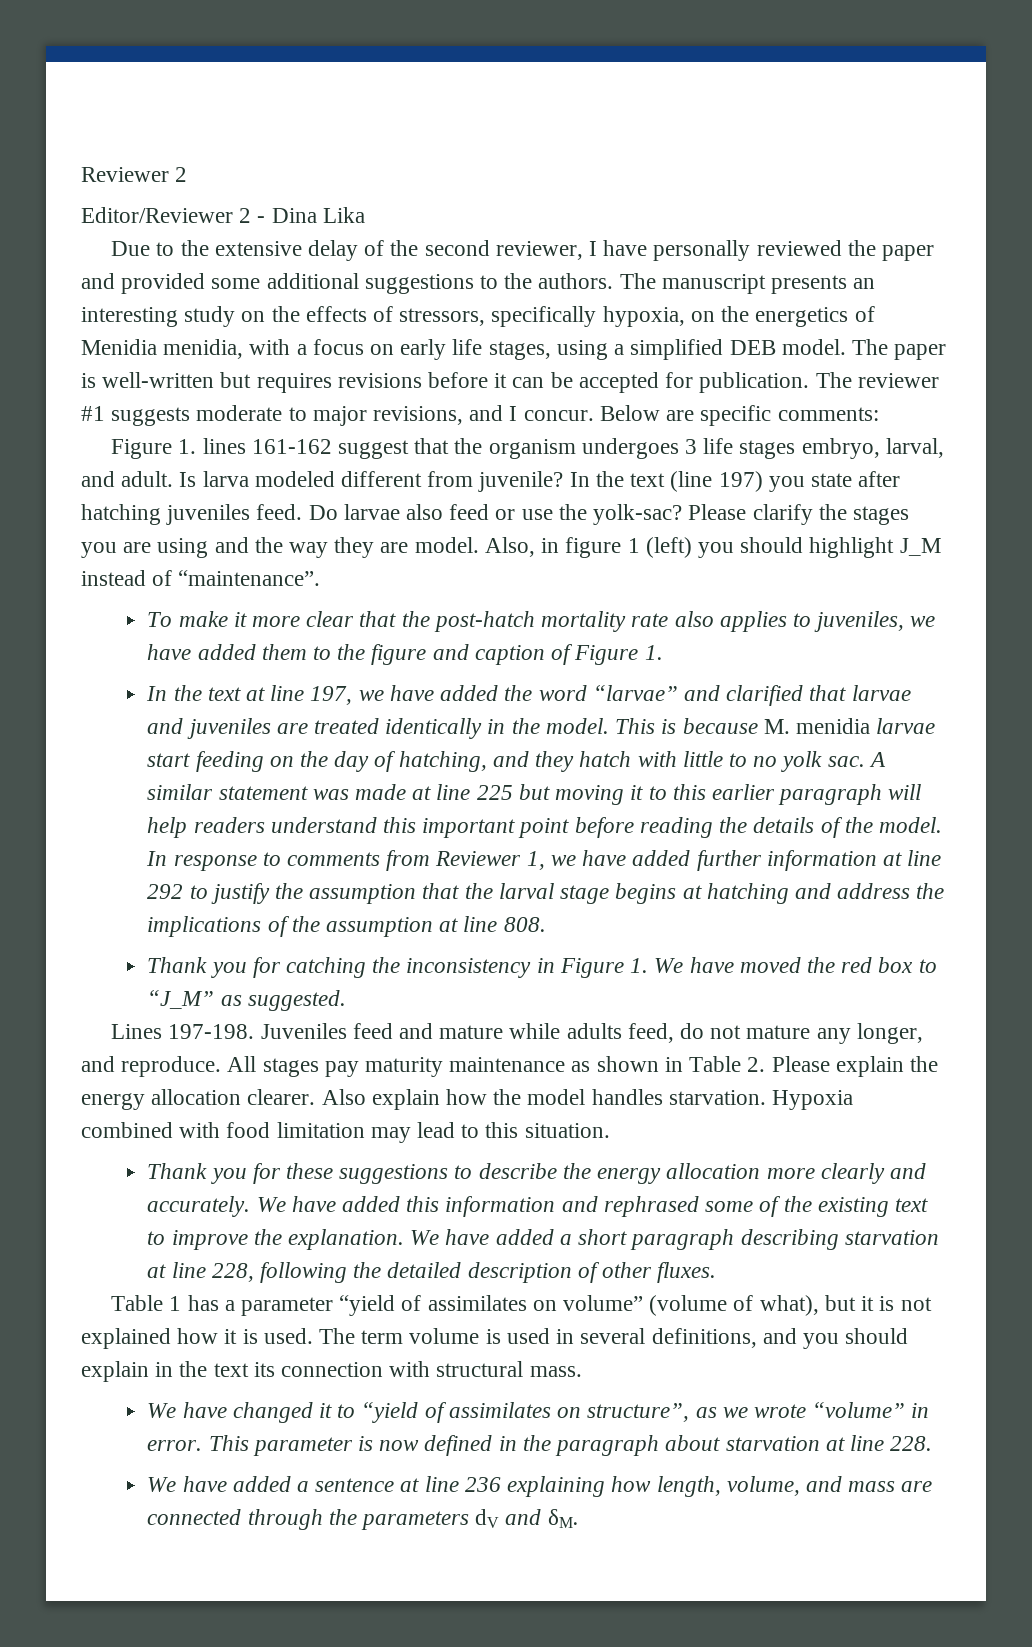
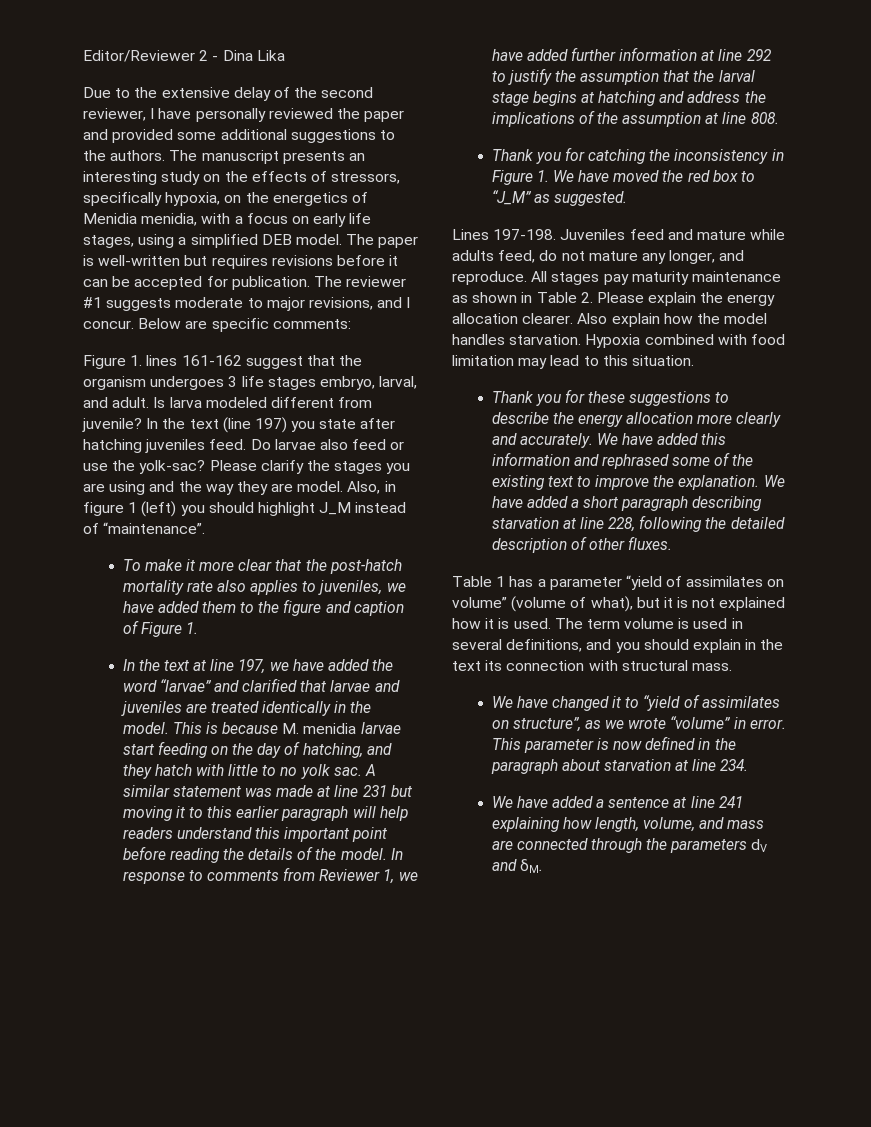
- Reviewer 2
- A similar statement was made at line 225 but moving it to this earlier paragraph will help readers understand this important point before reading the details of the model.
+ A similar statement was made at line 231 but moving it to this earlier paragraph will help readers understand this important point before reading the details of the model.
- This parameter is now defined in the paragraph about starvation at line 228.
+ This parameter is now defined in the paragraph about starvation at line 234.
- We have added a sentence at line 236 explaining how length, volume, and mass are connected through the parameters dV and δM.
+ We have added a sentence at line 241 explaining how length, volume, and mass are connected through the parameters dV and δM.

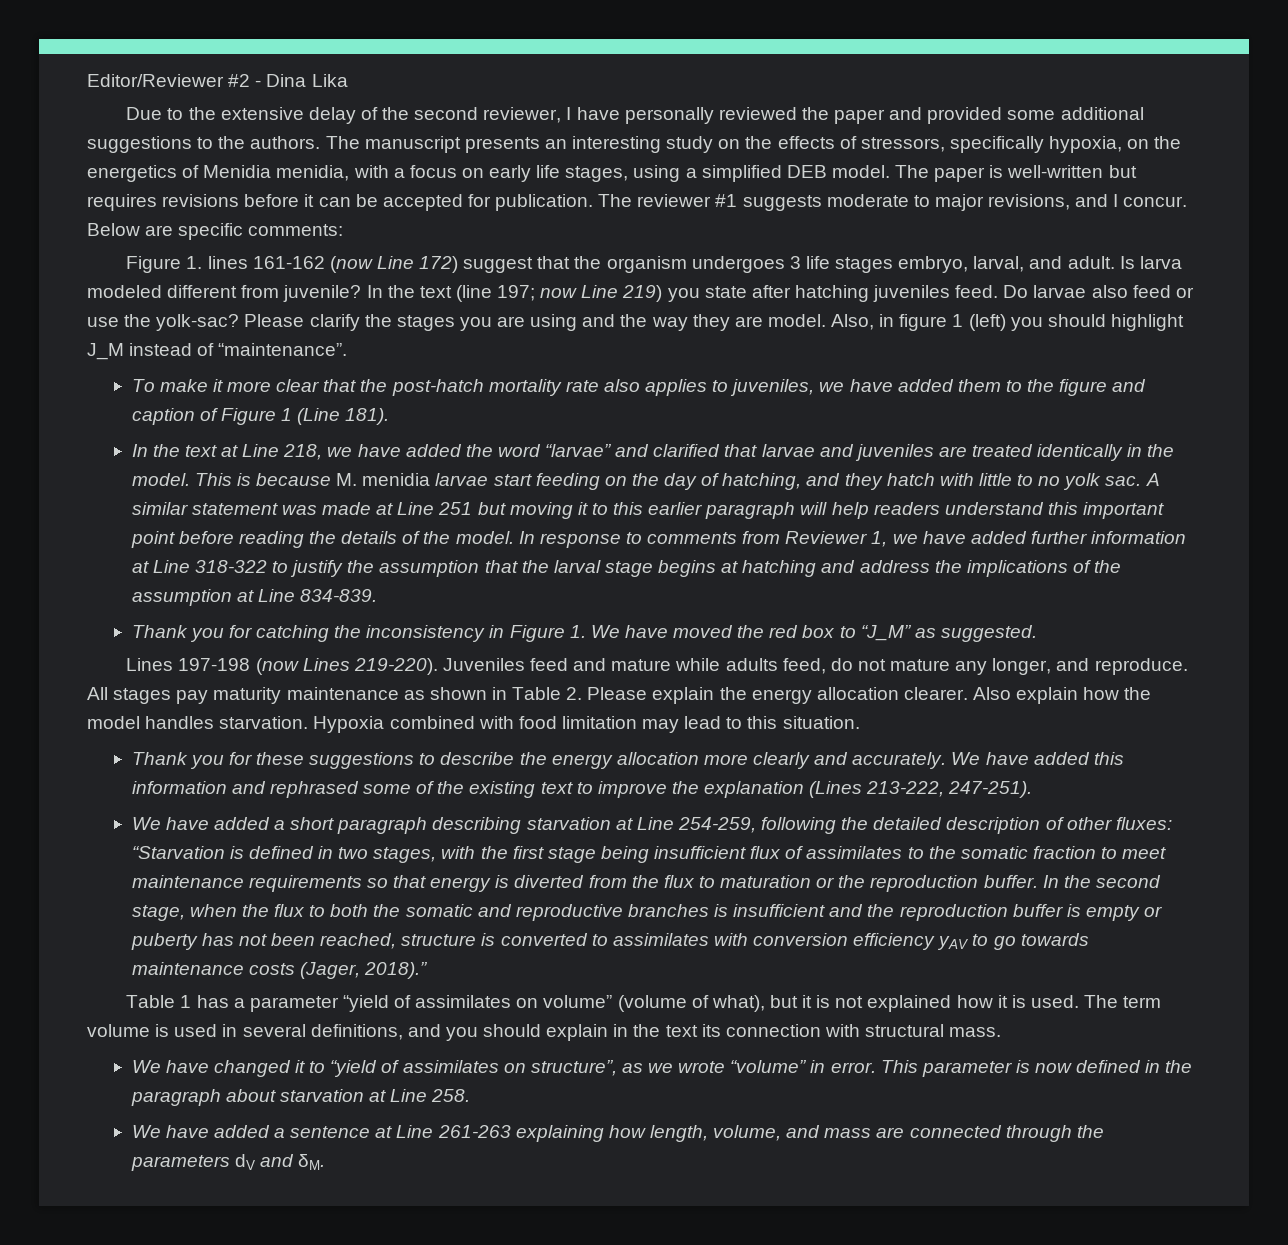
- Editor/Reviewer 2 - Dina Lika
+ Editor/Reviewer #2 - Dina Lika
- Figure 1. lines 161-162 suggest that the organism undergoes 3 life stages embryo, larval, and adult.
+ Figure 1. lines 161-162 (now Line 172) suggest that the organism undergoes 3 life stages embryo, larval, and adult.
- In the text (line 197) you state after hatching juveniles feed.
+ In the text (line 197; now Line 219) you state after hatching juveniles feed.
- To make it more clear that the post-hatch mortality rate also applies to juveniles, we have added them to the figure and caption of Figure 1.
+ To make it more clear that the post-hatch mortality rate also applies to juveniles, we have added them to the figure and caption of Figure 1 (Line 181).
- In the text at line 197, we have added the word “larvae” and clarified that larvae and juveniles are treated identically in the model.
+ In the text at Line 218, we have added the word “larvae” and clarified that larvae and juveniles are treated identically in the model.
- A similar statement was made at line 231 but moving it to this earlier paragraph will help readers understand this important point before reading the details of the model.
+ A similar statement was made at Line 251 but moving it to this earlier paragraph will help readers understand this important point before reading the details of the model.
- In response to comments from Reviewer 1, we have added further information at line 292 to justify the assumption that the larval stage begins at hatching and address the implications of the assumption at line 808.
+ In response to comments from Reviewer 1, we have added further information at Line 318-322 to justify the assumption that the larval stage begins at hatching and address the implications of the assumption at Line 834-839.
- Lines 197-198.
+ Lines 197-198 (now Lines 219-220).
- We have added this information and rephrased some of the existing text to improve the explanation. We have added a short paragraph describing starvation at line 228, following the detailed description of other fluxes.
+ We have added this information and rephrased some of the existing text to improve the explanation (Lines 213-222, 247-251).
+ We have added a short paragraph describing starvation at Line 254-259, following the detailed description of other fluxes: “Starvation is defined in two stages, with the first stage being insufficient flux of assimilates to the somatic fraction to meet maintenance requirements so that energy is diverted from the flux to maturation or the reproduction buffer. In the second stage, when the flux to both the somatic and reproductive branches is insufficient and the reproduction buffer is empty or puberty has not been reached, structure is converted to assimilates with conversion efficiency yAV to go towards maintenance costs (Jager, 2018).”
- This parameter is now defined in the paragraph about starvation at line 234.
+ This parameter is now defined in the paragraph about starvation at Line 258.
- We have added a sentence at line 241 explaining how length, volume, and mass are connected through the parameters dV and δM.
+ We have added a sentence at Line 261-263 explaining how length, volume, and mass are connected through the parameters dV and δM.

